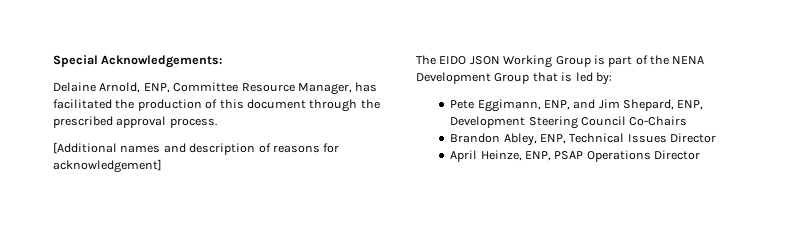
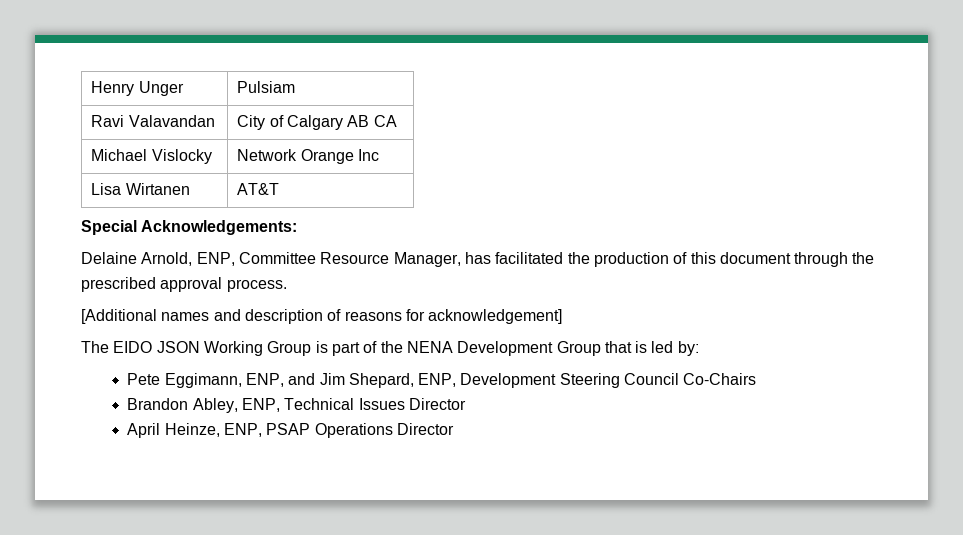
+ Henry Unger | Pulsiam
+ Ravi Valavandan | City of Calgary AB CA
+ Michael Vislocky | Network Orange Inc
+ Lisa Wirtanen | AT&T

